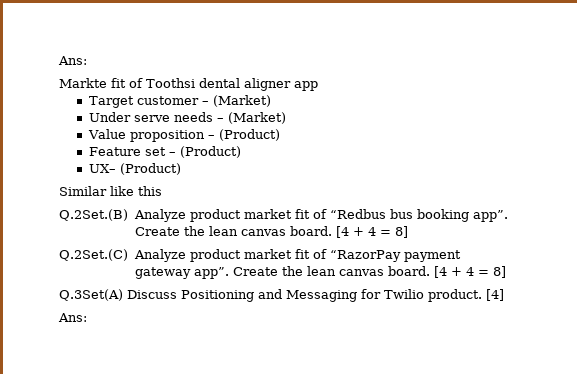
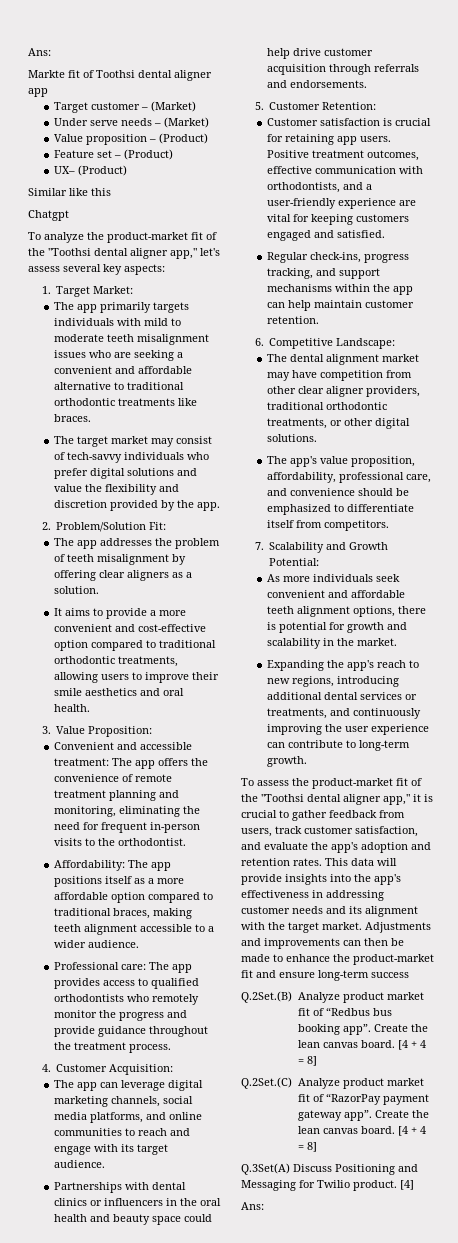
+ Chatgpt
+ To analyze the product-market fit of the "Toothsi dental aligner app," let's assess several key aspects:
+ 1. Target Market:
+ The app primarily targets individuals with mild to moderate teeth misalignment issues who are seeking a convenient and affordable alternative to traditional orthodontic treatments like braces.
+ The target market may consist of tech-savvy individuals who prefer digital solutions and value the flexibility and discretion provided by the app.
+ 2. Problem/Solution Fit:
+ The app addresses the problem of teeth misalignment by offering clear aligners as a solution.
+ It aims to provide a more convenient and cost-effective option compared to traditional orthodontic treatments, allowing users to improve their smile aesthetics and oral health.
+ 3. Value Proposition:
+ Convenient and accessible treatment: The app offers the convenience of remote treatment planning and monitoring, eliminating the need for frequent in-person visits to the orthodontist.
+ Affordability: The app positions itself as a more affordable option compared to traditional braces, making teeth alignment accessible to a wider audience.
+ Professional care: The app provides access to qualified orthodontists who remotely monitor the progress and provide guidance throughout the treatment process.
+ 4. Customer Acquisition:
+ The app can leverage digital marketing channels, social media platforms, and online communities to reach and engage with its target audience.
+ Partnerships with dental clinics or influencers in the oral health and beauty space could help drive customer acquisition through referrals and endorsements.
+ 5. Customer Retention:
+ Customer satisfaction is crucial for retaining app users. Positive treatment outcomes, effective communication with orthodontists, and a user-friendly experience are vital for keeping customers engaged and satisfied.
+ Regular check-ins, progress tracking, and support mechanisms within the app can help maintain customer retention.
+ 6. Competitive Landscape:
+ The dental alignment market may have competition from other clear aligner providers, traditional orthodontic treatments, or other digital solutions.
+ The app's value proposition, affordability, professional care, and convenience should be emphasized to differentiate itself from competitors.
+ 7. Scalability and Growth Potential:
+ As more individuals seek convenient and affordable teeth alignment options, there is potential for growth and scalability in the market.
+ Expanding the app's reach to new regions, introducing additional dental services or treatments, and continuously improving the user experience can contribute to long-term growth.
+ To assess the product-market fit of the "Toothsi dental aligner app," it is crucial to gather feedback from users, track customer satisfaction, and evaluate the app's adoption and retention rates. This data will provide insights into the app's effectiveness in addressing customer needs and its alignment with the target market. Adjustments and improvements can then be made to enhance the product-market fit and ensure long-term success

